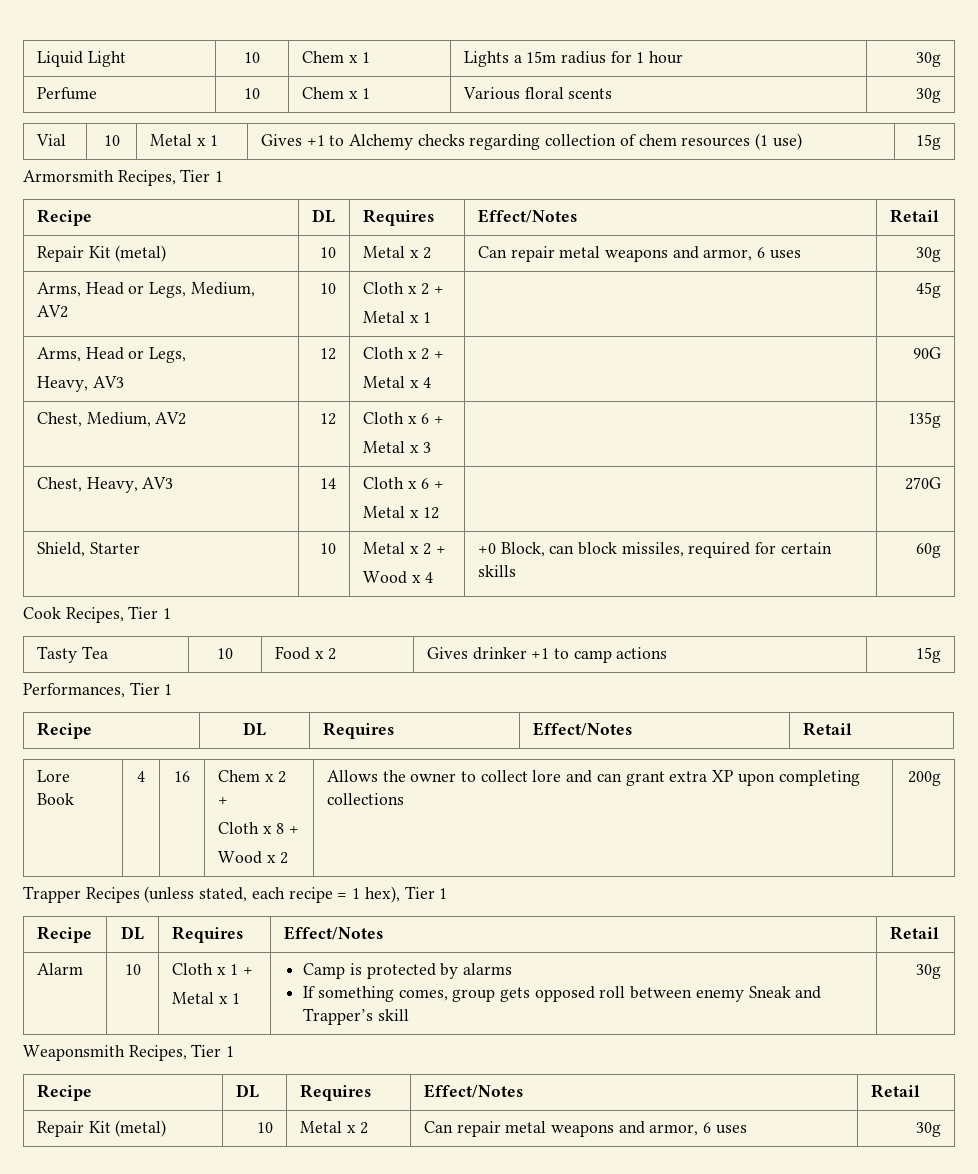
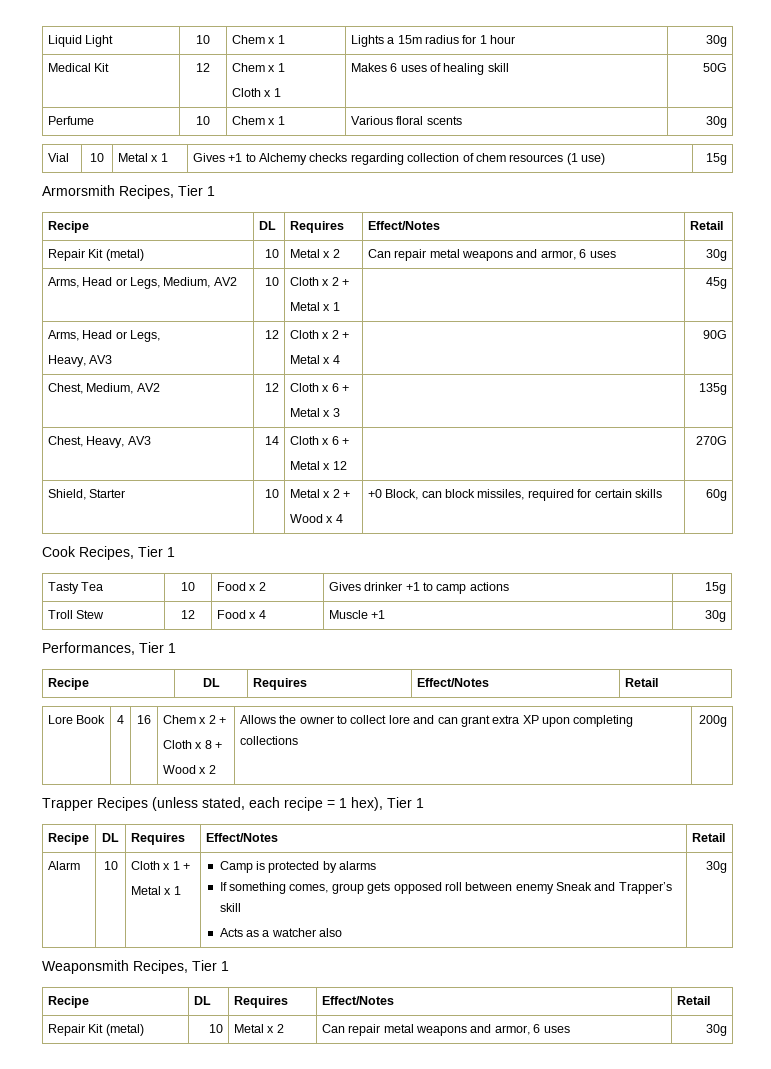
+ Medical Kit | 12 | Chem x 1
+ Cloth x 1 | Makes 6 uses of healing skill | 50G
+ Troll Stew | 12 | Food x 4 | Muscle +1 | 30g
  Alarm | 10 | Cloth x 1 +
  Metal x 1 | Camp is protected by alarms
- If something comes, group gets opposed roll between enemy Sneak and Trapper’s skill | 30g
+ If something comes, group gets opposed roll between enemy Sneak and Trapper’s skill
+ Acts as a watcher also | 30g

